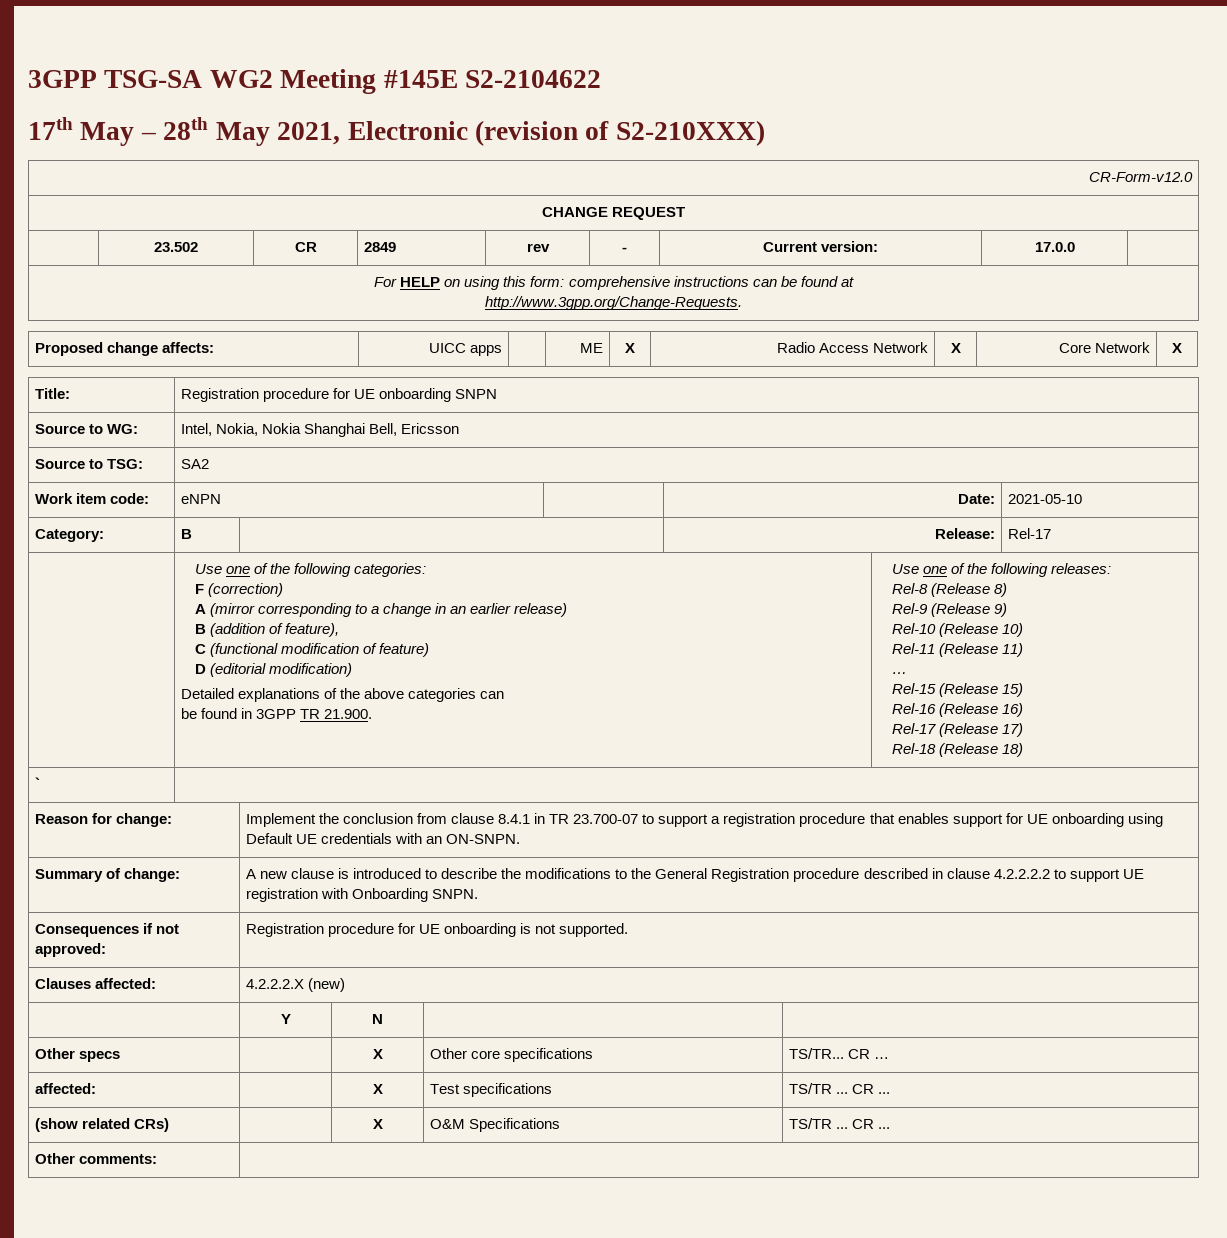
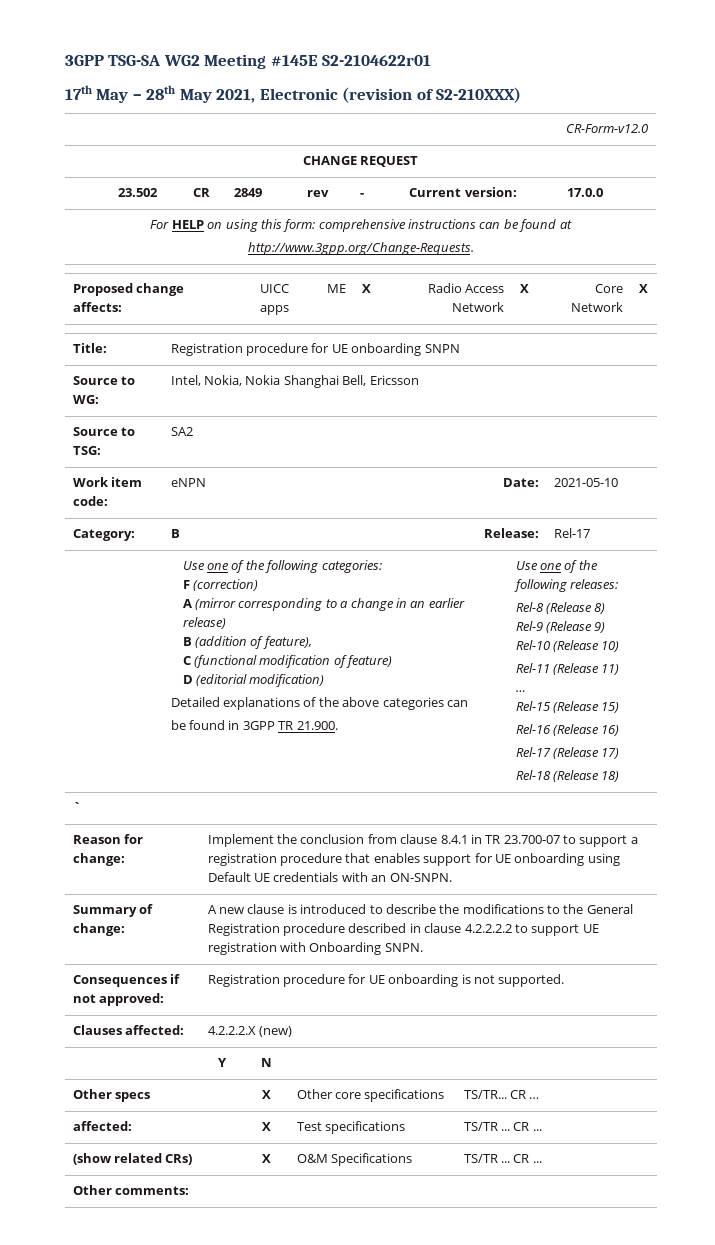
- 3GPP TSG-SA WG2 Meeting #145E S2-2104622
+ 3GPP TSG-SA WG2 Meeting #145E S2-2104622r01

